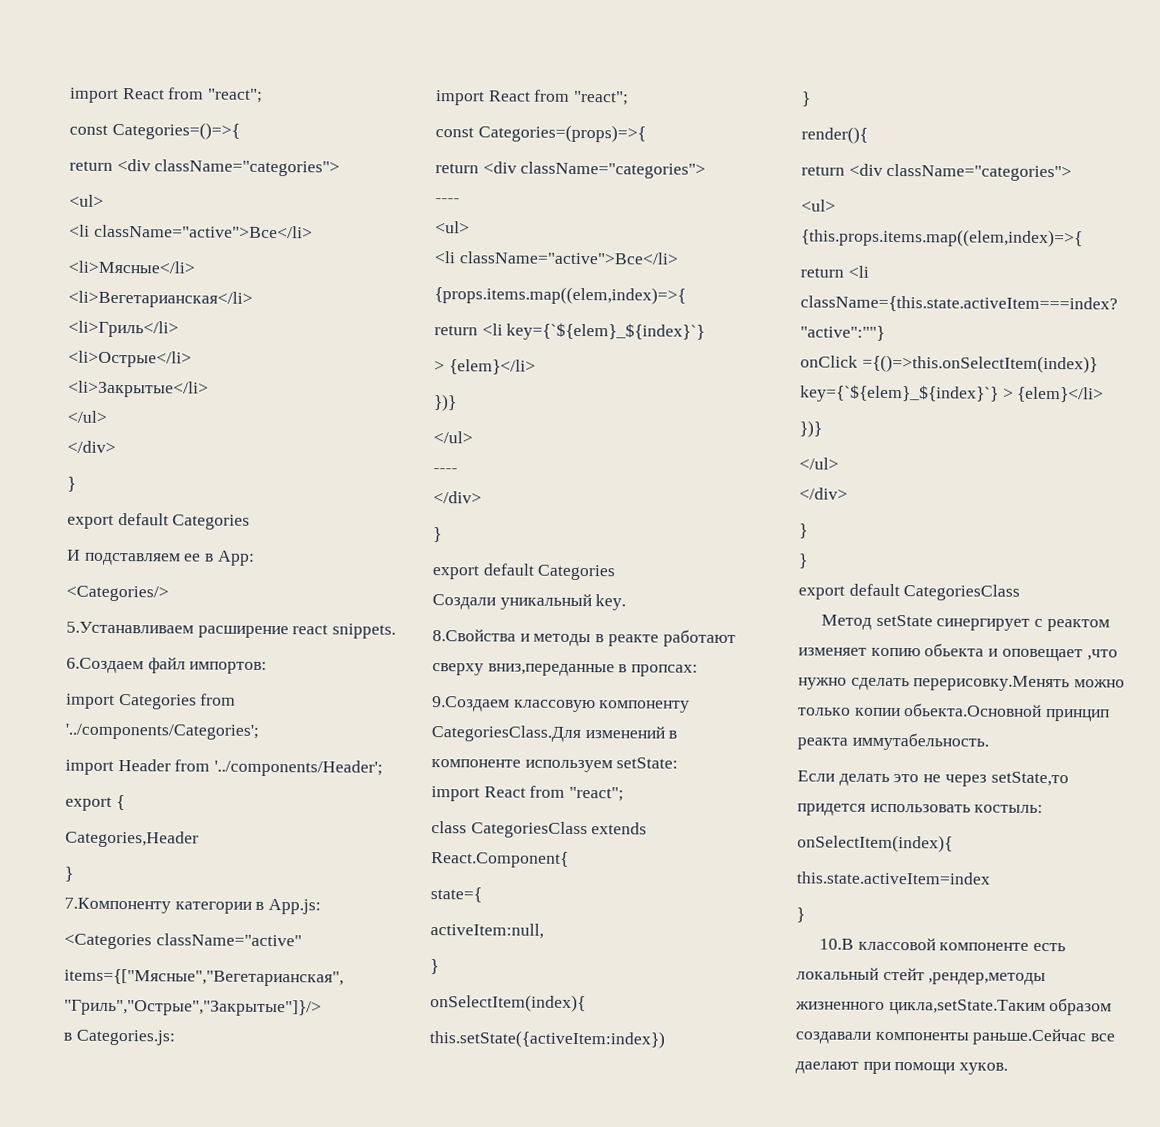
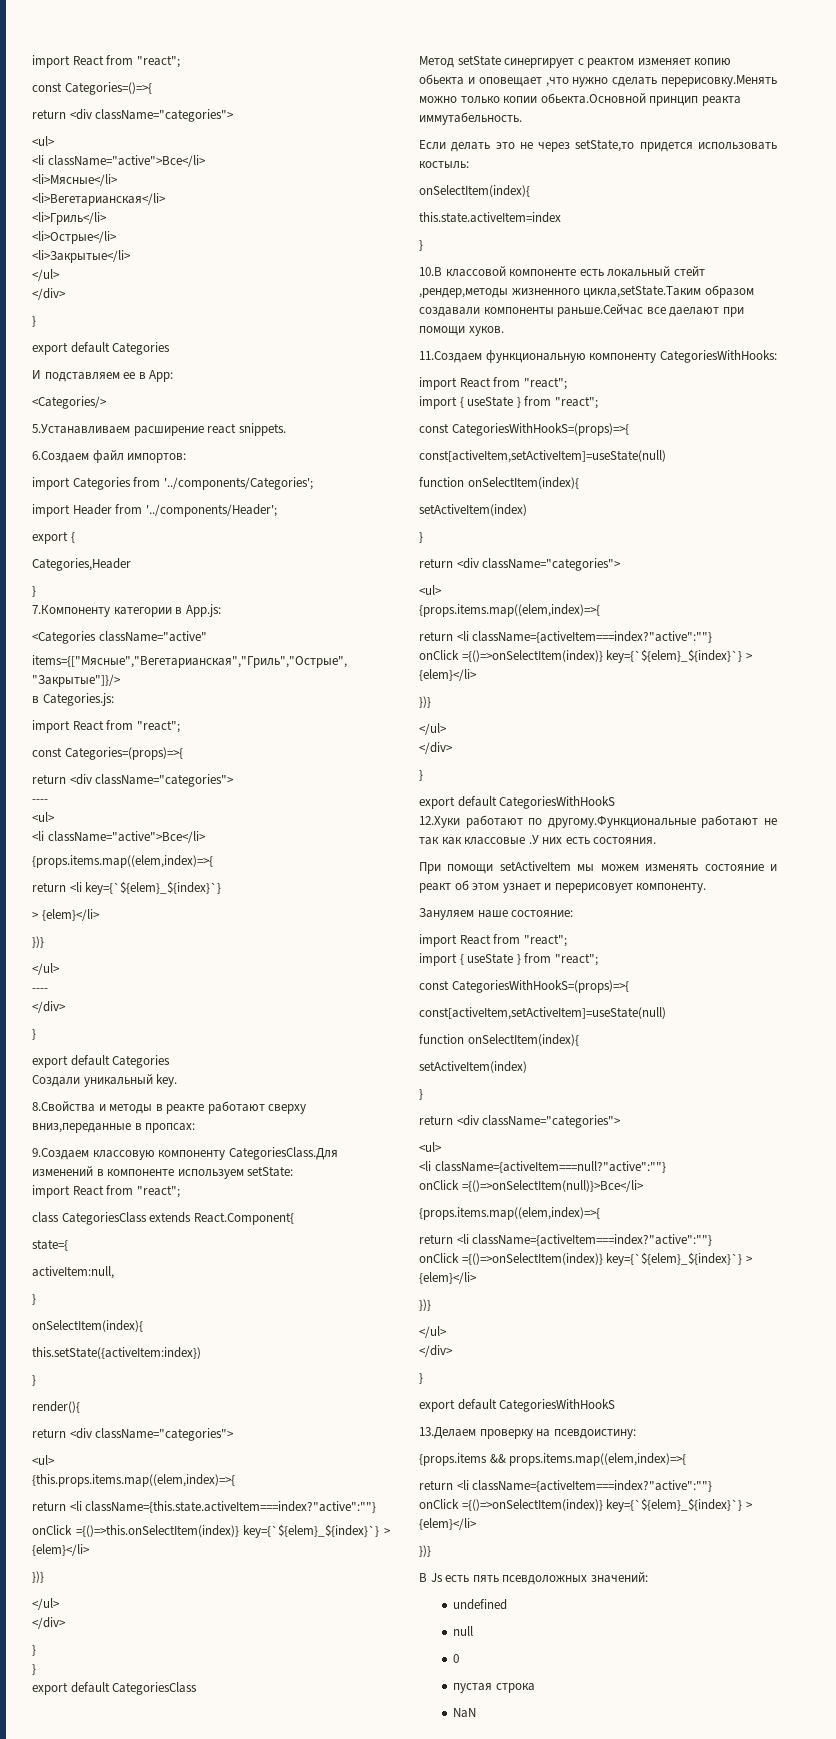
+ 11.Создаем функциональную компоненту CategoriesWithHooks:
+ import React from "react";
+ import { useState } from "react";
+ const CategoriesWithHookS=(props)=>{
+ const[activeItem,setActiveItem]=useState(null)
+ function onSelectItem(index){
+ setActiveItem(index)
+ }
+ return <div className="categories">
+ <ul>
+ {props.items.map((elem,index)=>{
+ return <li className={activeItem===index?"active":""}
+ onClick ={()=>onSelectItem(index)} key={`${elem}_${index}`} > {elem}</li>
+ })}
+ </ul>
+ </div>
+ }
+ export default CategoriesWithHookS
+ 12.Хуки работают по другому.Функциональные работают не так как классовые .У них есть состояния.
+ При помощи setActiveItem мы можем изменять состояние и реакт об этом узнает и перерисовует компоненту.
+ Зануляем наше состояние:
+ import React from "react";
+ import { useState } from "react";
+ const CategoriesWithHookS=(props)=>{
+ const[activeItem,setActiveItem]=useState(null)
+ function onSelectItem(index){
+ setActiveItem(index)
+ }
+ return <div className="categories">
+ <ul>
+ <li className={activeItem===null?"active":""}
+ onClick ={()=>onSelectItem(null)}>Все</li>
+ {props.items.map((elem,index)=>{
+ return <li className={activeItem===index?"active":""}
+ onClick ={()=>onSelectItem(index)} key={`${elem}_${index}`} > {elem}</li>
+ })}
+ </ul>
+ </div>
+ }
+ export default CategoriesWithHookS
+ 13.Делаем проверку на псевдоистину:
+ {props.items && props.items.map((elem,index)=>{
+ return <li className={activeItem===index?"active":""}
+ onClick ={()=>onSelectItem(index)} key={`${elem}_${index}`} > {elem}</li>
+ })}
+ В Js есть пять псевдоложных значений:
+ undefined
+ null
+ 0
+ пустая строка
+ NaN

